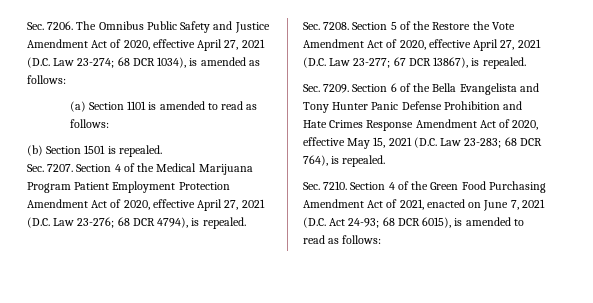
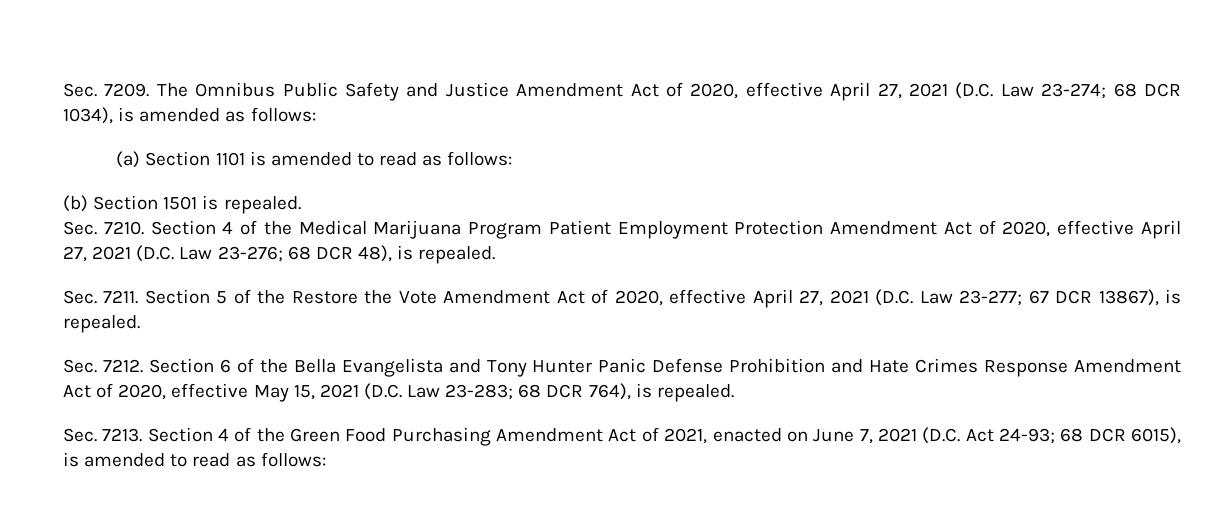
- Sec. 7206.
+ Sec. 7209.
- Sec. 7207.
+ Sec. 7210.
- Section 4 of the Medical Marijuana Program Patient Employment Protection Amendment Act of 2020, effective April 27, 2021 (D.C. Law 23-276; 68 DCR 4794), is repealed.
- Sec. 7208.
+ Section 4 of the Medical Marijuana Program Patient Employment Protection Amendment Act of 2020, effective April 27, 2021 (D.C. Law 23-276; 68 DCR 48), is repealed.
+ Sec. 7211.
- Sec. 7209.
+ Sec. 7212.
- Sec. 7210.
+ Sec. 7213.

